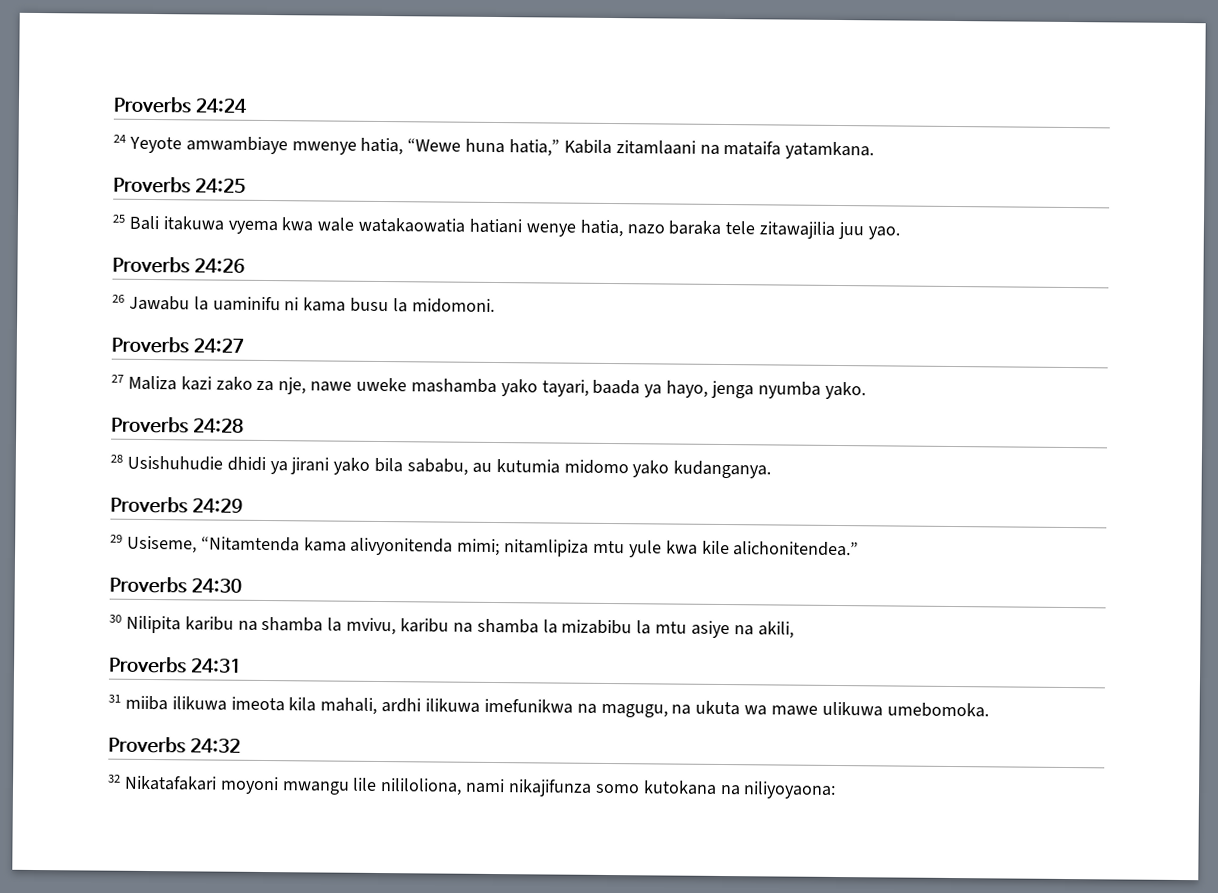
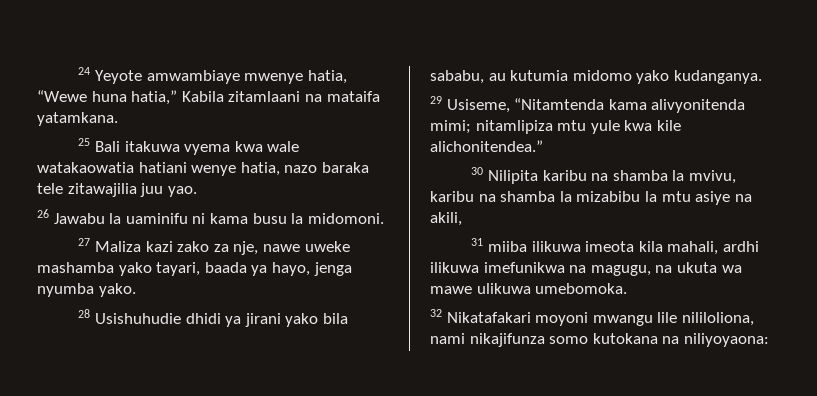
- Proverbs 24:24
- Proverbs 24:25
- Proverbs 24:26
- Proverbs 24:27
- Proverbs 24:28
- Proverbs 24:29
- Proverbs 24:30
- Proverbs 24:31
- Proverbs 24:32

